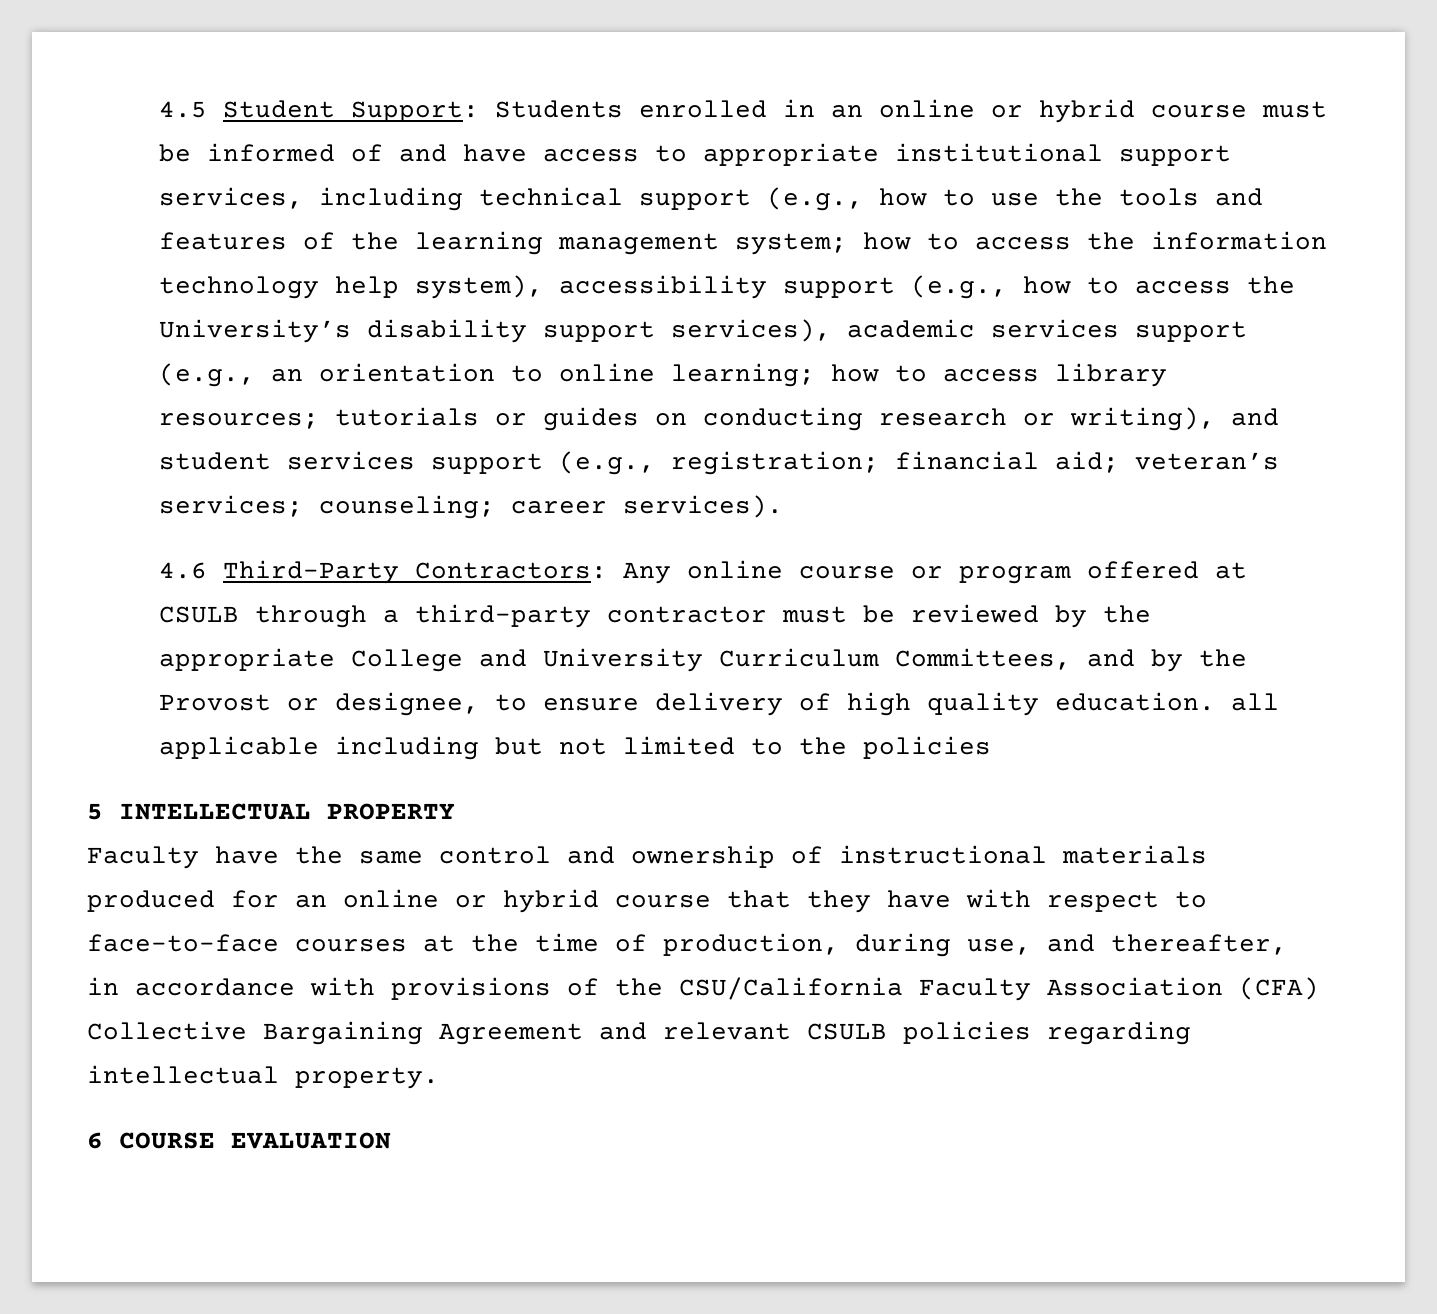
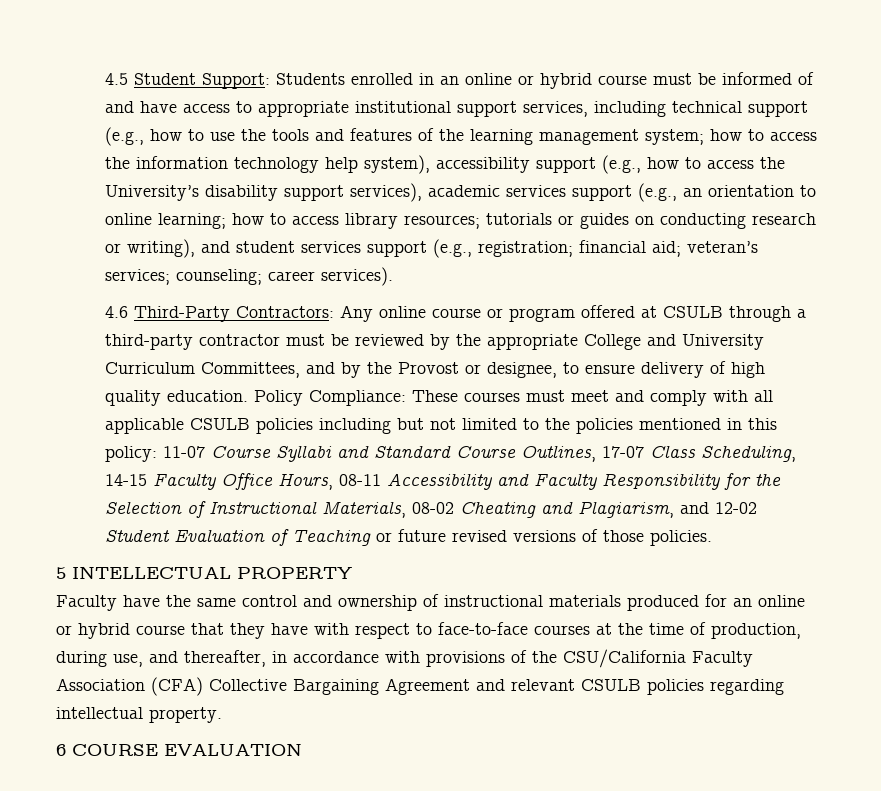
- 4.6 Third-Party Contractors: Any online course or program offered at CSULB through a third-party contractor must be reviewed by the appropriate College and University Curriculum Committees, and by the Provost or designee, to ensure delivery of high quality education. all applicable including but not limited to the policies
+ 4.6 Third-Party Contractors: Any online course or program offered at CSULB through a third-party contractor must be reviewed by the appropriate College and University Curriculum Committees, and by the Provost or designee, to ensure delivery of high quality education. Policy Compliance: These courses must meet and comply with all applicable CSULB policies including but not limited to the policies mentioned in this policy: 11-07 Course Syllabi and Standard Course Outlines, 17-07 Class Scheduling, 14-15 Faculty Office Hours, 08-11 Accessibility and Faculty Responsibility for the Selection of Instructional Materials, 08-02 Cheating and Plagiarism, and 12-02 Student Evaluation of Teaching or future revised versions of those policies.

